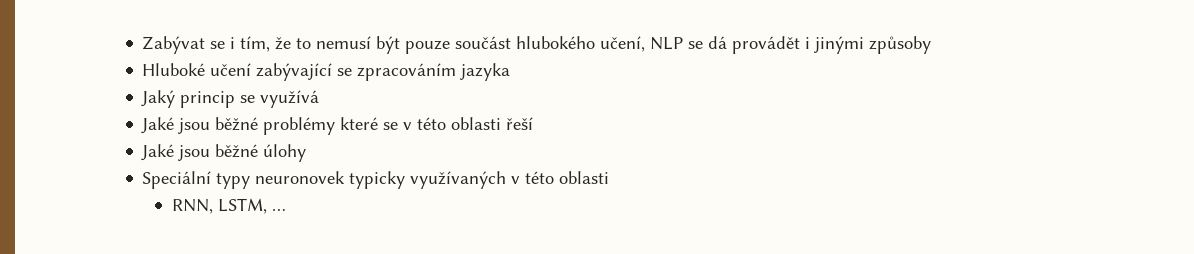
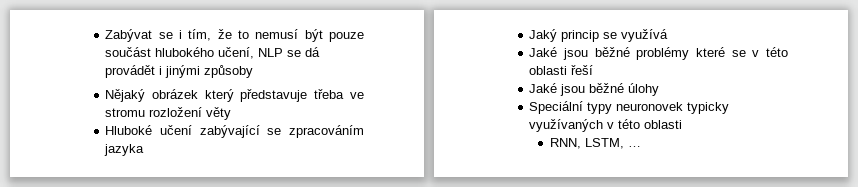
+ Nějaký obrázek který představuje třeba ve stromu rozložení věty

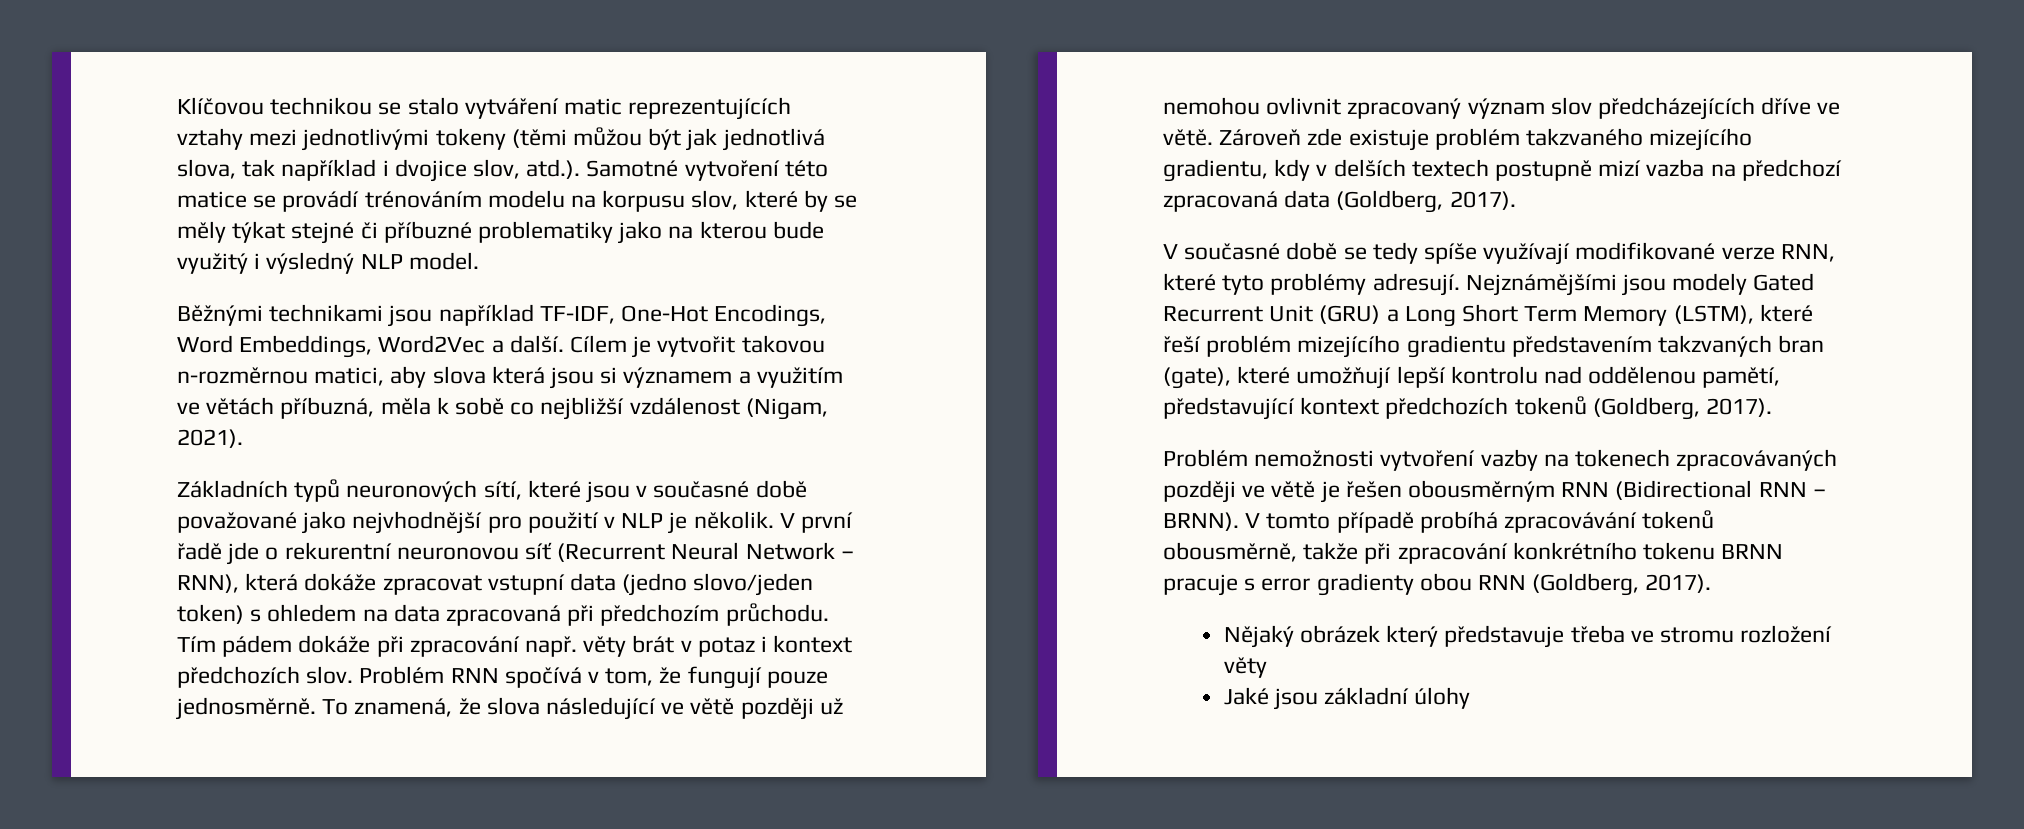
- Zabývat se i tím, že to nemusí být pouze součást hlubokého učení, NLP se dá provádět i jinými způsoby
+ Klíčovou technikou se stalo vytváření matic reprezentujících vztahy mezi jednotlivými tokeny (těmi můžou být jak jednotlivá slova, tak například i dvojice slov, atd.). Samotné vytvoření této matice se provádí trénováním modelu na korpusu slov, které by se měly týkat stejné či příbuzné problematiky jako na kterou bude využitý i výsledný NLP model.
+ Běžnými technikami jsou například TF-IDF, One-Hot Encodings, Word Embeddings, Word2Vec a další. Cílem je vytvořit takovou n-rozměrnou matici, aby slova která jsou si významem a využitím ve větách příbuzná, měla k sobě co nejbližší vzdálenost (Nigam, 2021).
+ Základních typů neuronových sítí, které jsou v současné době považované jako nejvhodnější pro použití v NLP je několik. V první řadě jde o rekurentní neuronovou síť (Recurrent Neural Network – RNN), která dokáže zpracovat vstupní data (jedno slovo/jeden token) s ohledem na data zpracovaná při předchozím průchodu. Tím pádem dokáže při zpracování např. věty brát v potaz i kontext předchozích slov. Problém RNN spočívá v tom, že fungují pouze jednosměrně. To znamená, že slova následující ve větě později už nemohou ovlivnit zpracovaný význam slov předcházejících dříve ve větě. Zároveň zde existuje problém takzvaného mizejícího gradientu, kdy v delších textech postupně mizí vazba na předchozí zpracovaná data (Goldberg, 2017).
+ V současné době se tedy spíše využívají modifikované verze RNN, které tyto problémy adresují. Nejznámějšími jsou modely Gated Recurrent Unit (GRU) a Long Short Term Memory (LSTM), které řeší problém mizejícího gradientu představením takzvaných bran (gate), které umožňují lepší kontrolu nad oddělenou pamětí, představující kontext předchozích tokenů (Goldberg, 2017).
+ Problém nemožnosti vytvoření vazby na tokenech zpracovávaných později ve větě je řešen obousměrným RNN (Bidirectional RNN – BRNN). V tomto případě probíhá zpracovávání tokenů obousměrně, takže při zpracování konkrétního tokenu BRNN pracuje s error gradienty obou RNN (Goldberg, 2017).
- Hluboké učení zabývající se zpracováním jazyka
- Jaký princip se využívá
- Jaké jsou běžné problémy které se v této oblasti řeší
- Jaké jsou běžné úlohy
- Speciální typy neuronovek typicky využívaných v této oblasti
- RNN, LSTM, …
+ Jaké jsou základní úlohy

